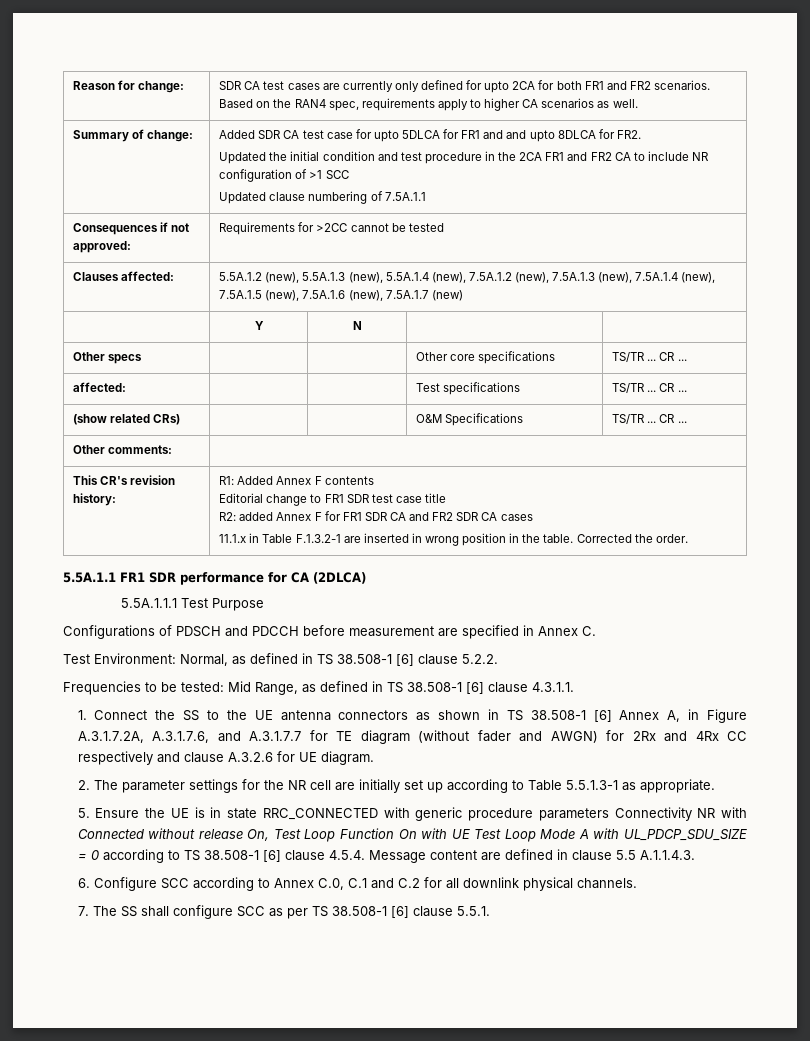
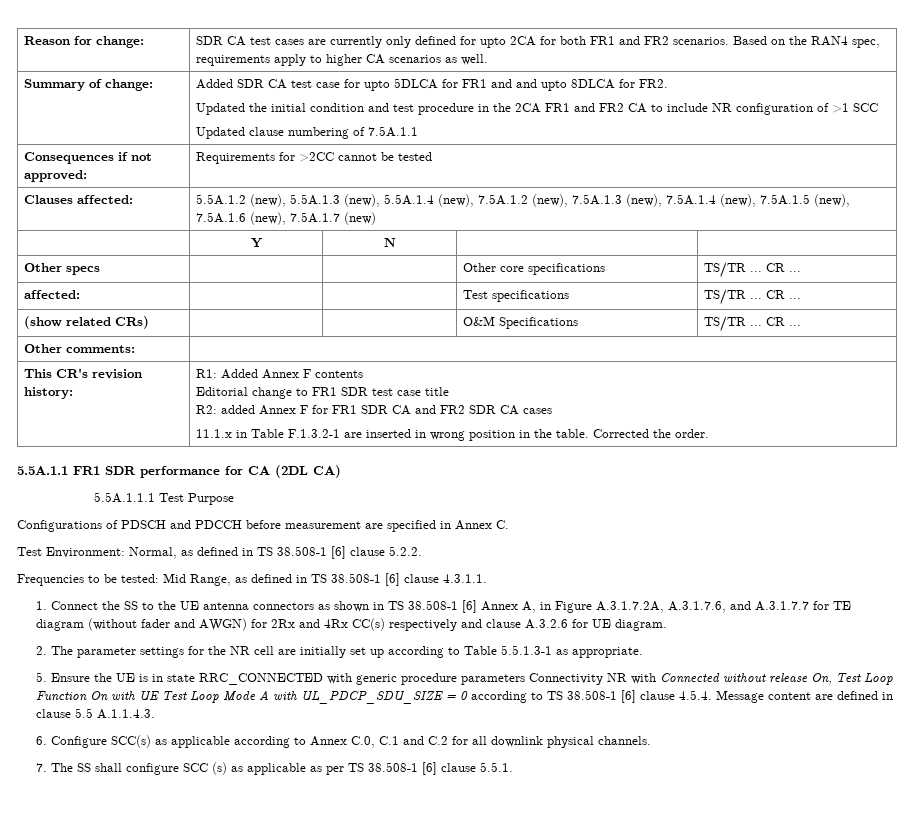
- 5.5A.1.1 FR1 SDR performance for CA (2DLCA)
+ 5.5A.1.1 FR1 SDR performance for CA (2DL CA)
- 1. Connect the SS to the UE antenna connectors as shown in TS 38.508-1 [6] Annex A, in Figure A.3.1.7.2A, A.3.1.7.6, and A.3.1.7.7 for TE diagram (without fader and AWGN) for 2Rx and 4Rx CC respectively and clause A.3.2.6 for UE diagram.
+ 1. Connect the SS to the UE antenna connectors as shown in TS 38.508-1 [6] Annex A, in Figure A.3.1.7.2A, A.3.1.7.6, and A.3.1.7.7 for TE diagram (without fader and AWGN) for 2Rx and 4Rx CC(s) respectively and clause A.3.2.6 for UE diagram.
- 6. Configure SCC according to Annex C.0, C.1 and C.2 for all downlink physical channels.
+ 6. Configure SCC(s) as applicable according to Annex C.0, C.1 and C.2 for all downlink physical channels.
- 7. The SS shall configure SCC as per TS 38.508-1 [6] clause 5.5.1.
+ 7. The SS shall configure SCC (s) as applicable as per TS 38.508-1 [6] clause 5.5.1.

